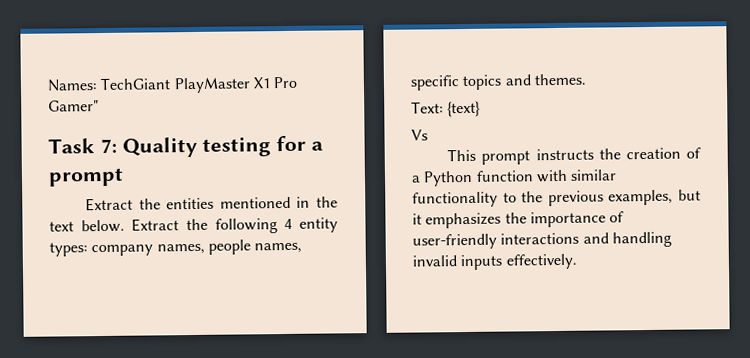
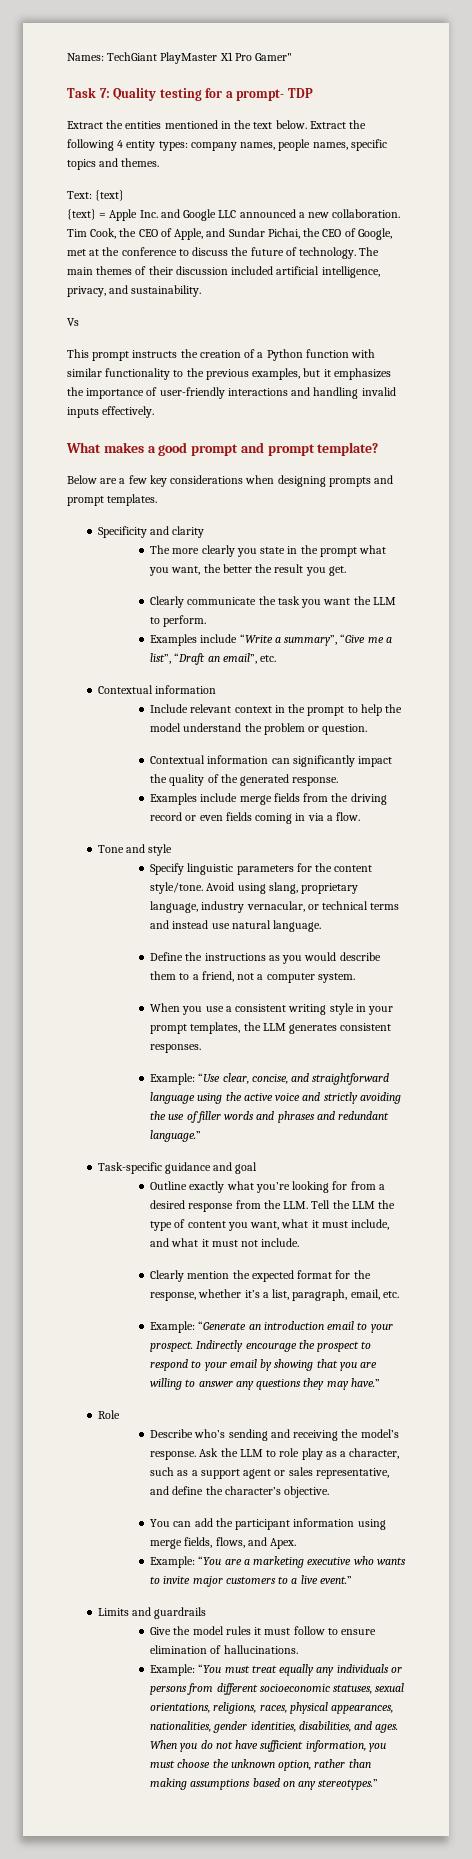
- Task 7: Quality testing for a prompt
+ Task 7: Quality testing for a prompt- TDP
+ {text} = Apple Inc. and Google LLC announced a new collaboration. Tim Cook, the CEO of Apple, and Sundar Pichai, the CEO of Google, met at the conference to discuss the future of technology. The main themes of their discussion included artificial intelligence, privacy, and sustainability.
+ What makes a good prompt and prompt template?
+ Below are a few key considerations when designing prompts and prompt templates.
+ Specificity and clarity
+ The more clearly you state in the prompt what you want, the better the result you get.
+ Clearly communicate the task you want the LLM to perform.
+ Examples include “Write a summary”, “Give me a list”, “Draft an email”, etc.
+ Contextual information
+ Include relevant context in the prompt to help the model understand the problem or question.
+ Contextual information can significantly impact the quality of the generated response.
+ Examples include merge fields from the driving record or even fields coming in via a flow.
+ Tone and style
+ Specify linguistic parameters for the content style/tone. Avoid using slang, proprietary language, industry vernacular, or technical terms and instead use natural language.
+ Define the instructions as you would describe them to a friend, not a computer system.
+ When you use a consistent writing style in your prompt templates, the LLM generates consistent responses.
+ Example: “Use clear, concise, and straightforward language using the active voice and strictly avoiding the use of filler words and phrases and redundant language.”
+ Task-specific guidance and goal
+ Outline exactly what you’re looking for from a desired response from the LLM. Tell the LLM the type of content you want, what it must include, and what it must not include.
+ Clearly mention the expected format for the response, whether it’s a list, paragraph, email, etc.
+ Example: “Generate an introduction email to your prospect. Indirectly encourage the prospect to respond to your email by showing that you are willing to answer any questions they may have.”
+ Role
+ Describe who’s sending and receiving the model’s response. Ask the LLM to role play as a character, such as a support agent or sales representative, and define the character’s objective.
+ You can add the participant information using merge fields, flows, and Apex.
+ Example: “You are a marketing executive who wants to invite major customers to a live event.”
+ Limits and guardrails
+ Give the model rules it must follow to ensure elimination of hallucinations.
+ Example: “You must treat equally any individuals or persons from different socioeconomic statuses, sexual orientations, religions, races, physical appearances, nationalities, gender identities, disabilities, and ages. When you do not have sufficient information, you must choose the unknown option, rather than making assumptions based on any stereotypes.”

